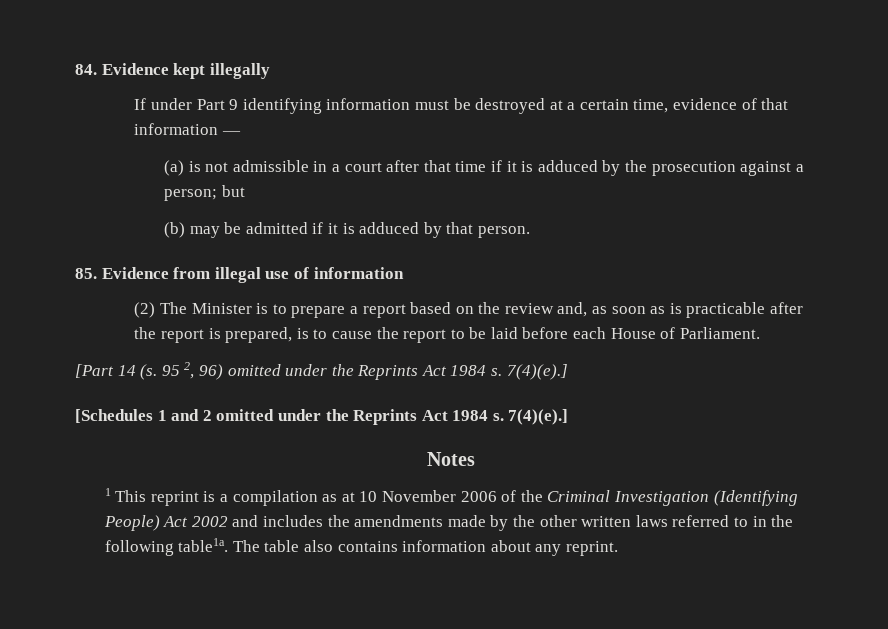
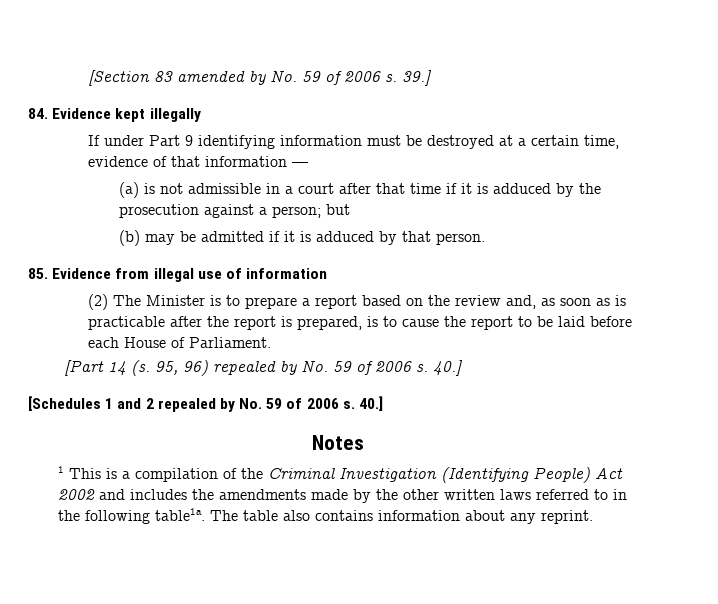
+ [Section 83 amended by No. 59 of 2006 s. 39.]
- 95 2, 96) omitted under the Reprints Act 1984 s. 7(4)(e).]
- [Schedules 1 and 2 omitted under the Reprints Act 1984 s. 7(4)(e).]
+ 95, 96) repealed by No. 59 of 2006 s. 40.]
+ [Schedules 1 and 2 repealed by No. 59 of 2006 s. 40.]
- 1 This reprint is a compilation as at 10 November 2006 of the Criminal Investigation (Identifying People) Act 2002 and includes the amendments made by the other written laws referred to in the following table1a.
+ 1 This is a compilation of the Criminal Investigation (Identifying People) Act 2002 and includes the amendments made by the other written laws referred to in the following table1a.

